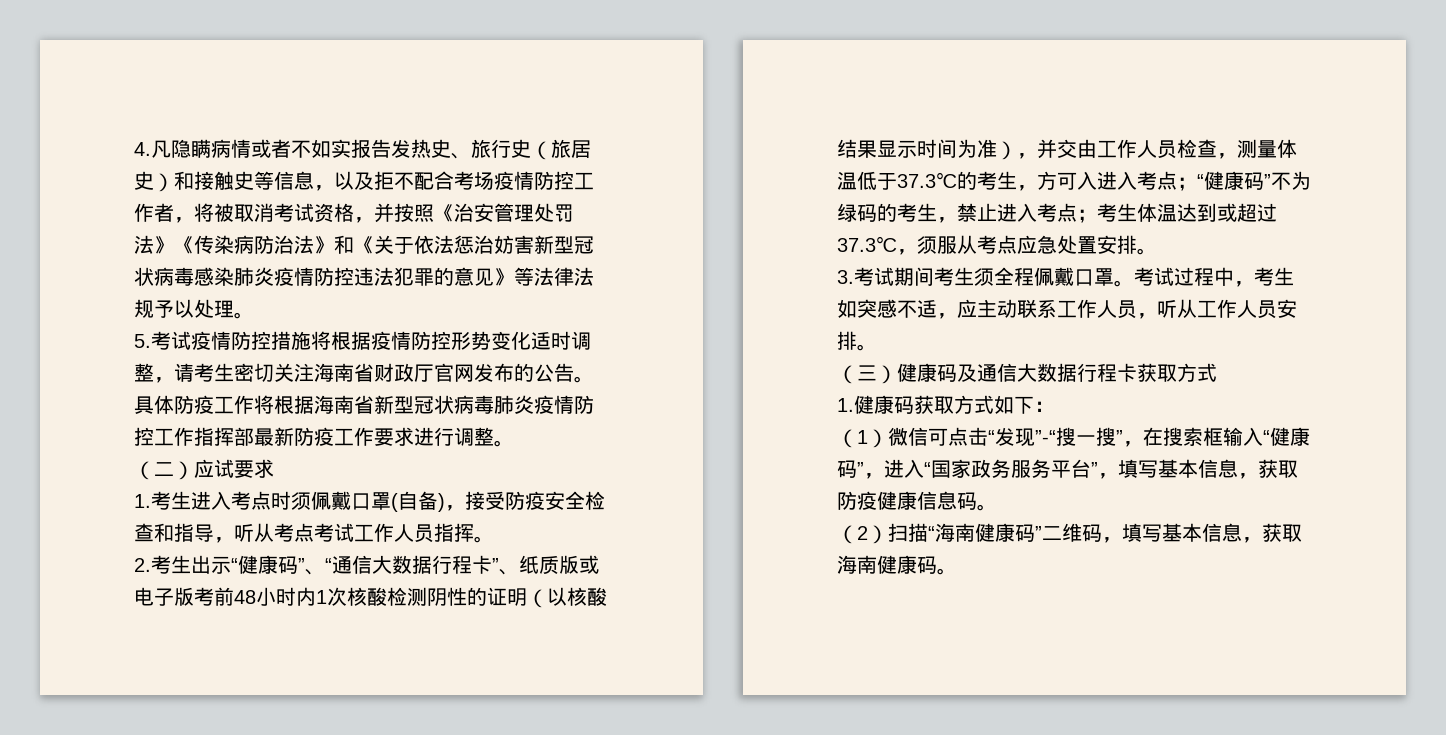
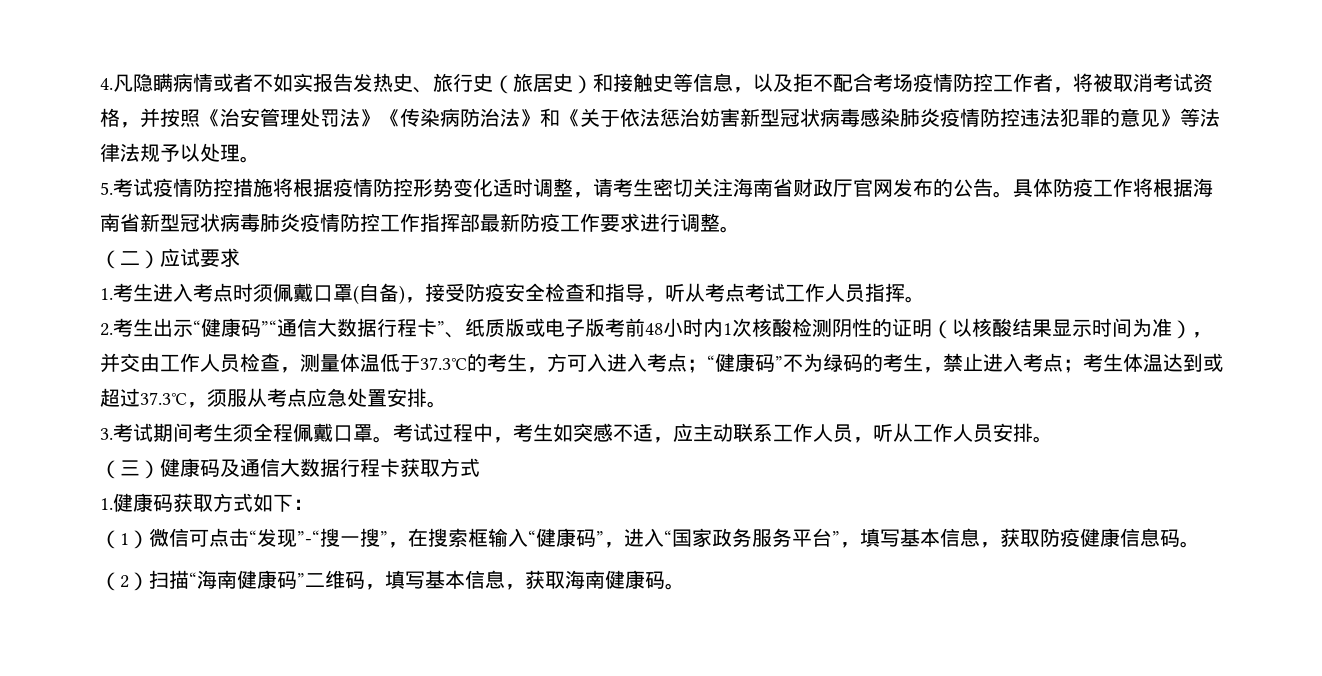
- 2.考生出示“健康码”、“通信大数据行程卡”、纸质版或电子版考前48小时内1次核酸检测阴性的证明（以核酸结果显示时间为准），并交由工作人员检查，测量体温低于37.3℃的考生，方可入进入考点；
+ 2.考生出示“健康码”“通信大数据行程卡”、纸质版或电子版考前48小时内1次核酸检测阴性的证明（以核酸结果显示时间为准），并交由工作人员检查，测量体温低于37.3℃的考生，方可入进入考点；

